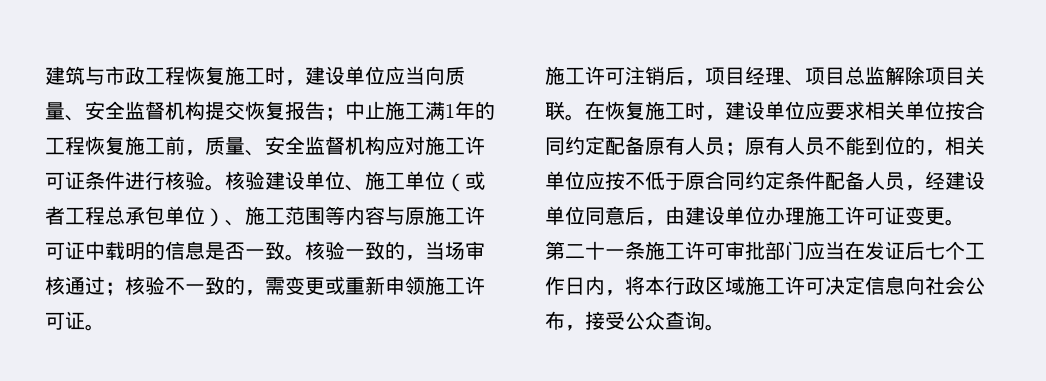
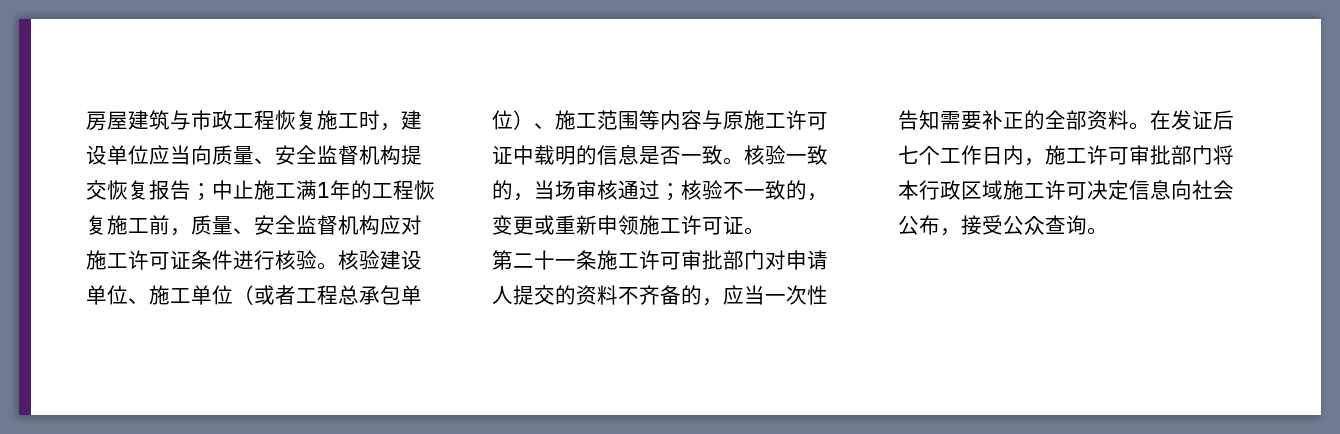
- 建筑与市政工程恢复施工时，建设单位应当向质量、安全监督机构提交恢复报告；中止施工满1年的工程恢复施工前，质量、安全监督机构应对施工许可证条件进行核验。
+ 房屋建筑与市政工程恢复施工时，建设单位应当向质量、安全监督机构提交恢复报告；中止施工满1年的工程恢复施工前，质量、安全监督机构应对施工许可证条件进行核验。
- 核验一致的，当场审核通过；核验不一致的，需变更或重新申领施工许可证。
+ 核验一致的，当场审核通过；核验不一致的，变更或重新申领施工许可证。
- 施工许可注销后，项目经理、项目总监解除项目关联。在恢复施工时，建设单位应要求相关单位按合同约定配备原有人员；原有人员不能到位的，相关单位应按不低于原合同约定条件配备人员，经建设单位同意后，由建设单位办理施工许可证变更。
- 第二十一条施工许可审批部门应当在发证后七个工作日内，将本行政区域施工许可决定信息向社会公布，接受公众查询。
+ 第二十一条施工许可审批部门对申请人提交的资料不齐备的，应当一次性告知需要补正的全部资料。在发证后七个工作日内，施工许可审批部门将本行政区域施工许可决定信息向社会公布，接受公众查询。

